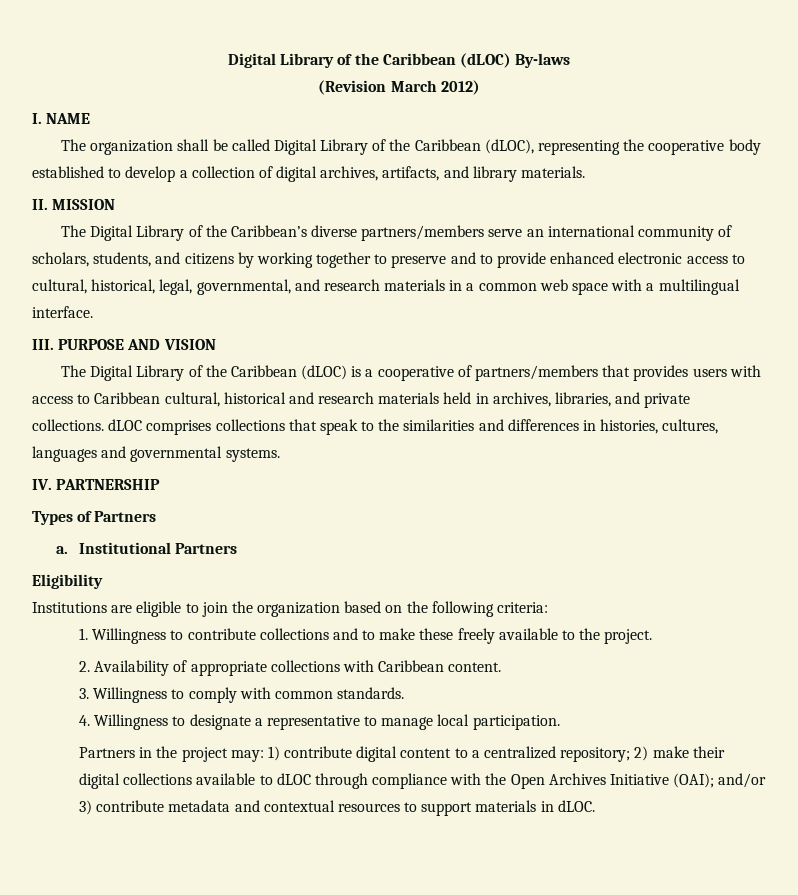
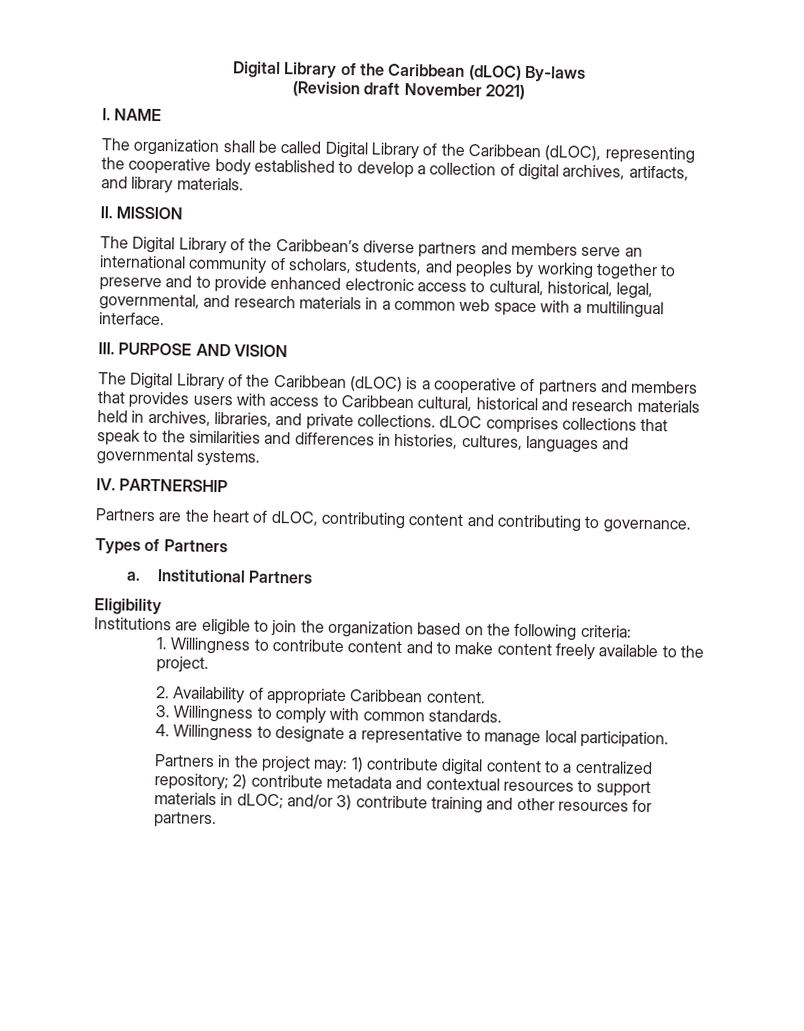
- (Revision March 2012)
+ (Revision draft November 2021)
- The Digital Library of the Caribbean’s diverse partners/members serve an international community of scholars, students, and citizens by working together to preserve and to provide enhanced electronic access to cultural, historical, legal, governmental, and research materials in a common web space with a multilingual interface.
+ The Digital Library of the Caribbean’s diverse partners and members serve an international community of scholars, students, and peoples by working together to preserve and to provide enhanced electronic access to cultural, historical, legal, governmental, and research materials in a common web space with a multilingual interface.
- The Digital Library of the Caribbean (dLOC) is a cooperative of partners/members that provides users with access to Caribbean cultural, historical and research materials held in archives, libraries, and private collections. dLOC comprises collections that speak to the similarities and differences in histories, cultures, languages and governmental systems.
+ The Digital Library of the Caribbean (dLOC) is a cooperative of partners and members that provides users with access to Caribbean cultural, historical and research materials held in archives, libraries, and private collections. dLOC comprises collections that speak to the similarities and differences in histories, cultures, languages and governmental systems.
+ Partners are the heart of dLOC, contributing content and contributing to governance.
- 1. Willingness to contribute collections and to make these freely available to the project.
+ 1. Willingness to contribute content and to make content freely available to the project.
- 2. Availability of appropriate collections with Caribbean content.
+ 2. Availability of appropriate Caribbean content.
- Partners in the project may: 1) contribute digital content to a centralized repository; 2) make their digital collections available to dLOC through compliance with the Open Archives Initiative (OAI); and/or 3) contribute metadata and contextual resources to support materials in dLOC.
+ Partners in the project may: 1) contribute digital content to a centralized repository; 2) contribute metadata and contextual resources to support materials in dLOC; and/or 3) contribute training and other resources for partners.

